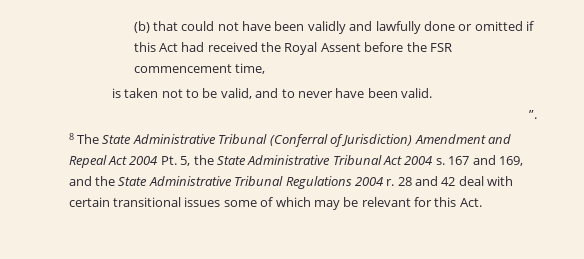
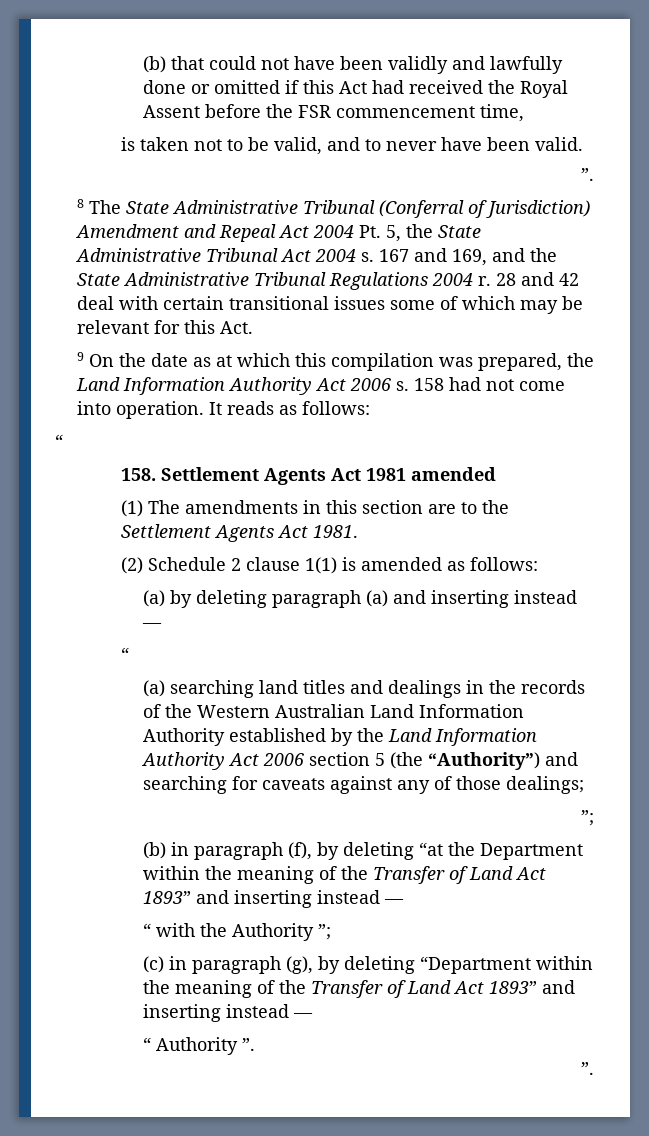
+ 9 On the date as at which this compilation was prepared, the Land Information Authority Act 2006 s. 158 had not come into operation. It reads as follows:
+ “
+ 158. Settlement Agents Act 1981 amended
+ (1) The amendments in this section are to the Settlement Agents Act 1981.
+ (2) Schedule 2 clause 1(1) is amended as follows:
+ (a) by deleting paragraph (a) and inserting instead —
+ “
+ (a) searching land titles and dealings in the records of the Western Australian Land Information Authority established by the Land Information Authority Act 2006 section 5 (the “Authority”) and searching for caveats against any of those dealings;
+ ”;
+ (b) in paragraph (f), by deleting “at the Department within the meaning of the Transfer of Land Act 1893” and inserting instead —
+ “ with the Authority ”;
+ (c) in paragraph (g), by deleting “Department within the meaning of the Transfer of Land Act 1893” and inserting instead —
+ “ Authority ”.
+ ”.

